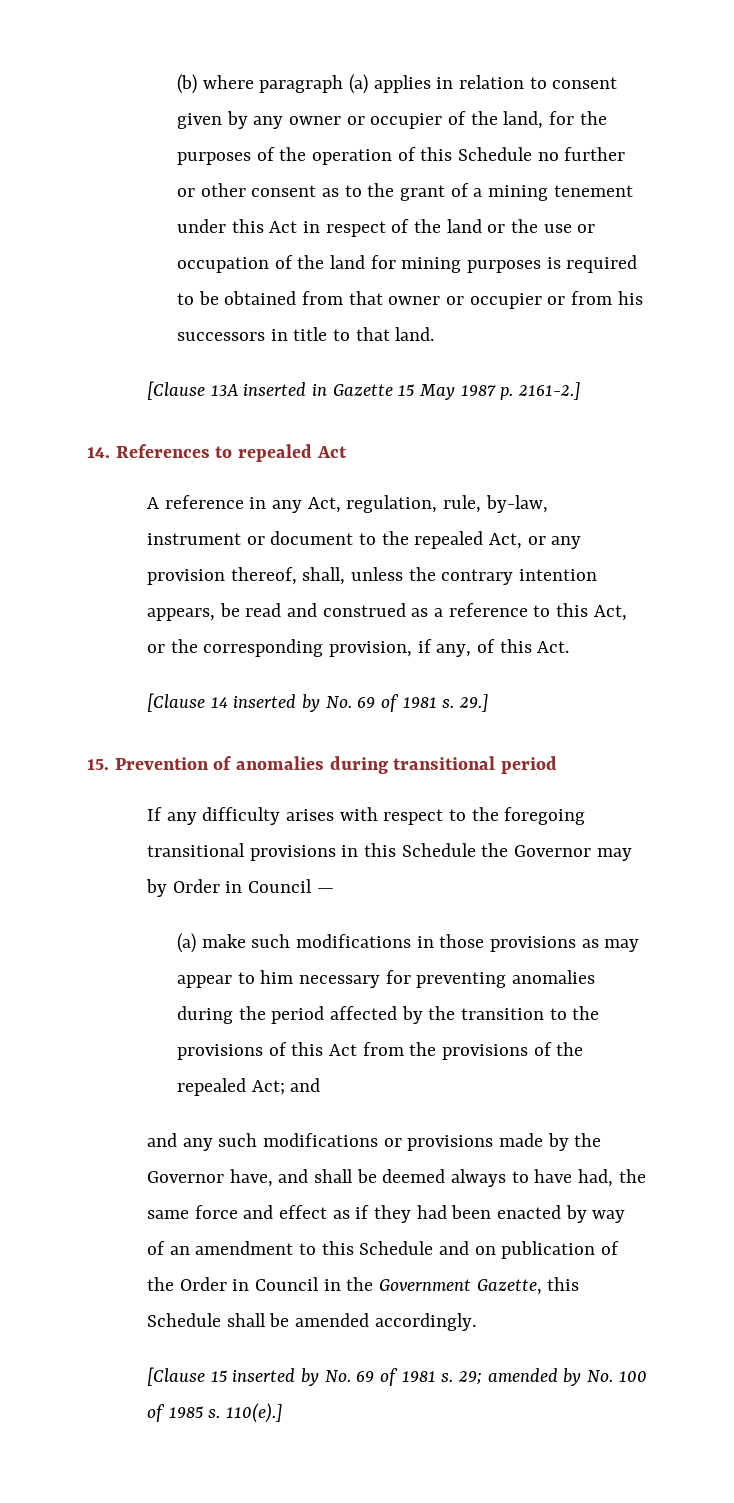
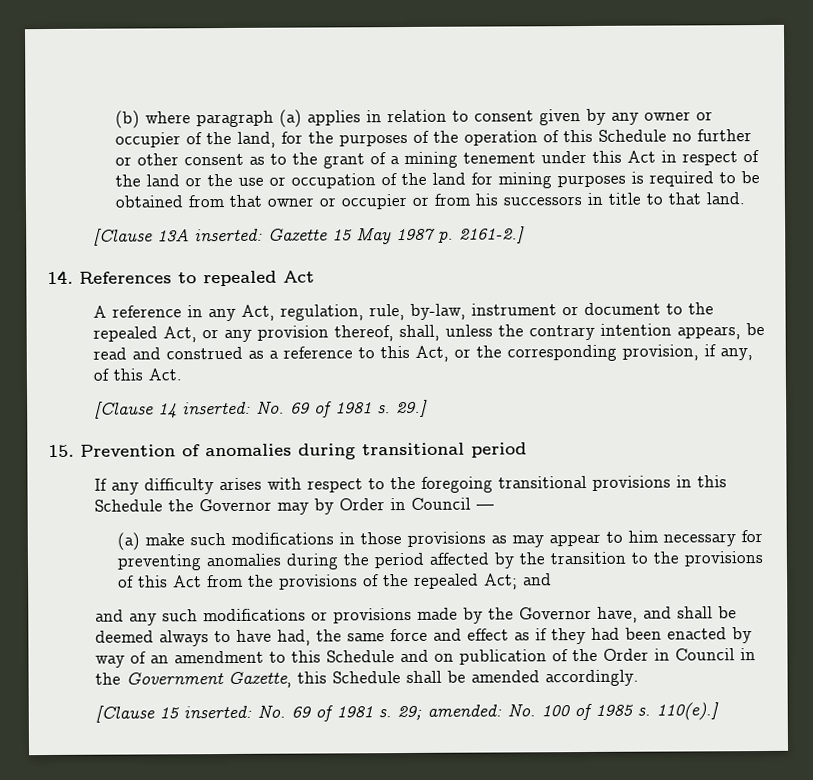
- [Clause 13A inserted in Gazette 15 May 1987 p. 2161-2.]
+ [Clause 13A inserted: Gazette 15 May 1987 p. 2161-2.]
- [Clause 14 inserted by No. 69 of 1981 s.
+ [Clause 14 inserted: No. 69 of 1981 s.
- [Clause 15 inserted by No. 69 of 1981 s.
+ [Clause 15 inserted: No. 69 of 1981 s.
- 29; amended by No. 100 of 1985 s.
+ 29; amended: No. 100 of 1985 s.

